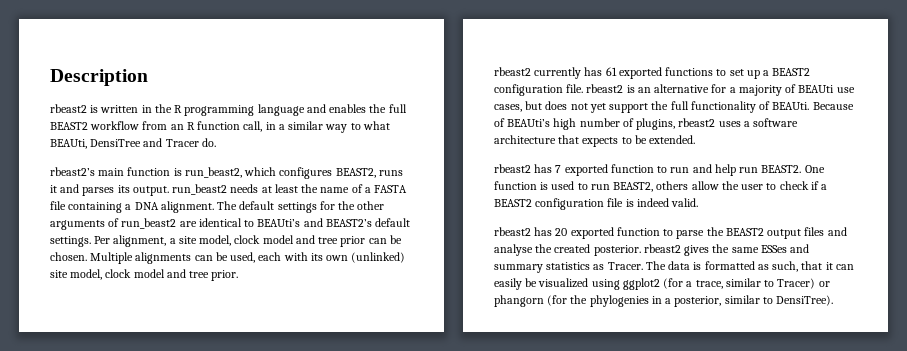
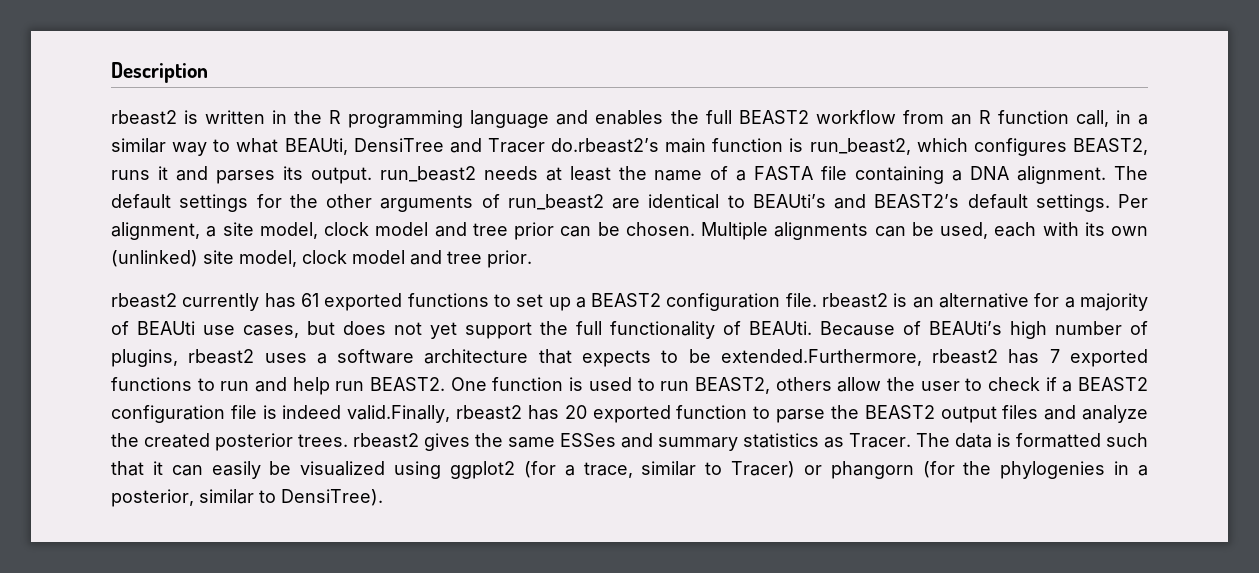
- rbeast2 is written in the R programming language and enables the full BEAST2 workflow from an R function call, in a similar way to what BEAUti, DensiTree and Tracer do.
- rbeast2’s main function is run_beast2, which configures BEAST2, runs it and parses its output. run_beast2 needs at least the name of a FASTA file containing a DNA alignment.
+ rbeast2 is written in the R programming language and enables the full BEAST2 workflow from an R function call, in a similar way to what BEAUti, DensiTree and Tracer do.rbeast2’s main function is run_beast2, which configures BEAST2, runs it and parses its output. run_beast2 needs at least the name of a FASTA file containing a DNA alignment.
- Because of BEAUti’s high number of plugins, rbeast2 uses a software architecture that expects to be extended.
- rbeast2 has 7 exported function to run and help run BEAST2.
+ Because of BEAUti’s high number of plugins, rbeast2 uses a software architecture that expects to be extended.Furthermore, rbeast2 has 7 exported functions to run and help run BEAST2.
- One function is used to run BEAST2, others allow the user to check if a BEAST2 configuration file is indeed valid.
- rbeast2 has 20 exported function to parse the BEAST2 output files and analyse the created posterior. rbeast2 gives the same ESSes and summary statistics as Tracer.
+ One function is used to run BEAST2, others allow the user to check if a BEAST2 configuration file is indeed valid.Finally, rbeast2 has 20 exported function to parse the BEAST2 output files and analyze the created posterior trees. rbeast2 gives the same ESSes and summary statistics as Tracer.
- The data is formatted as such, that it can easily be visualized using ggplot2 (for a trace, similar to Tracer) or phangorn (for the phylogenies in a posterior, similar to DensiTree).
+ The data is formatted such that it can easily be visualized using ggplot2 (for a trace, similar to Tracer) or phangorn (for the phylogenies in a posterior, similar to DensiTree).

